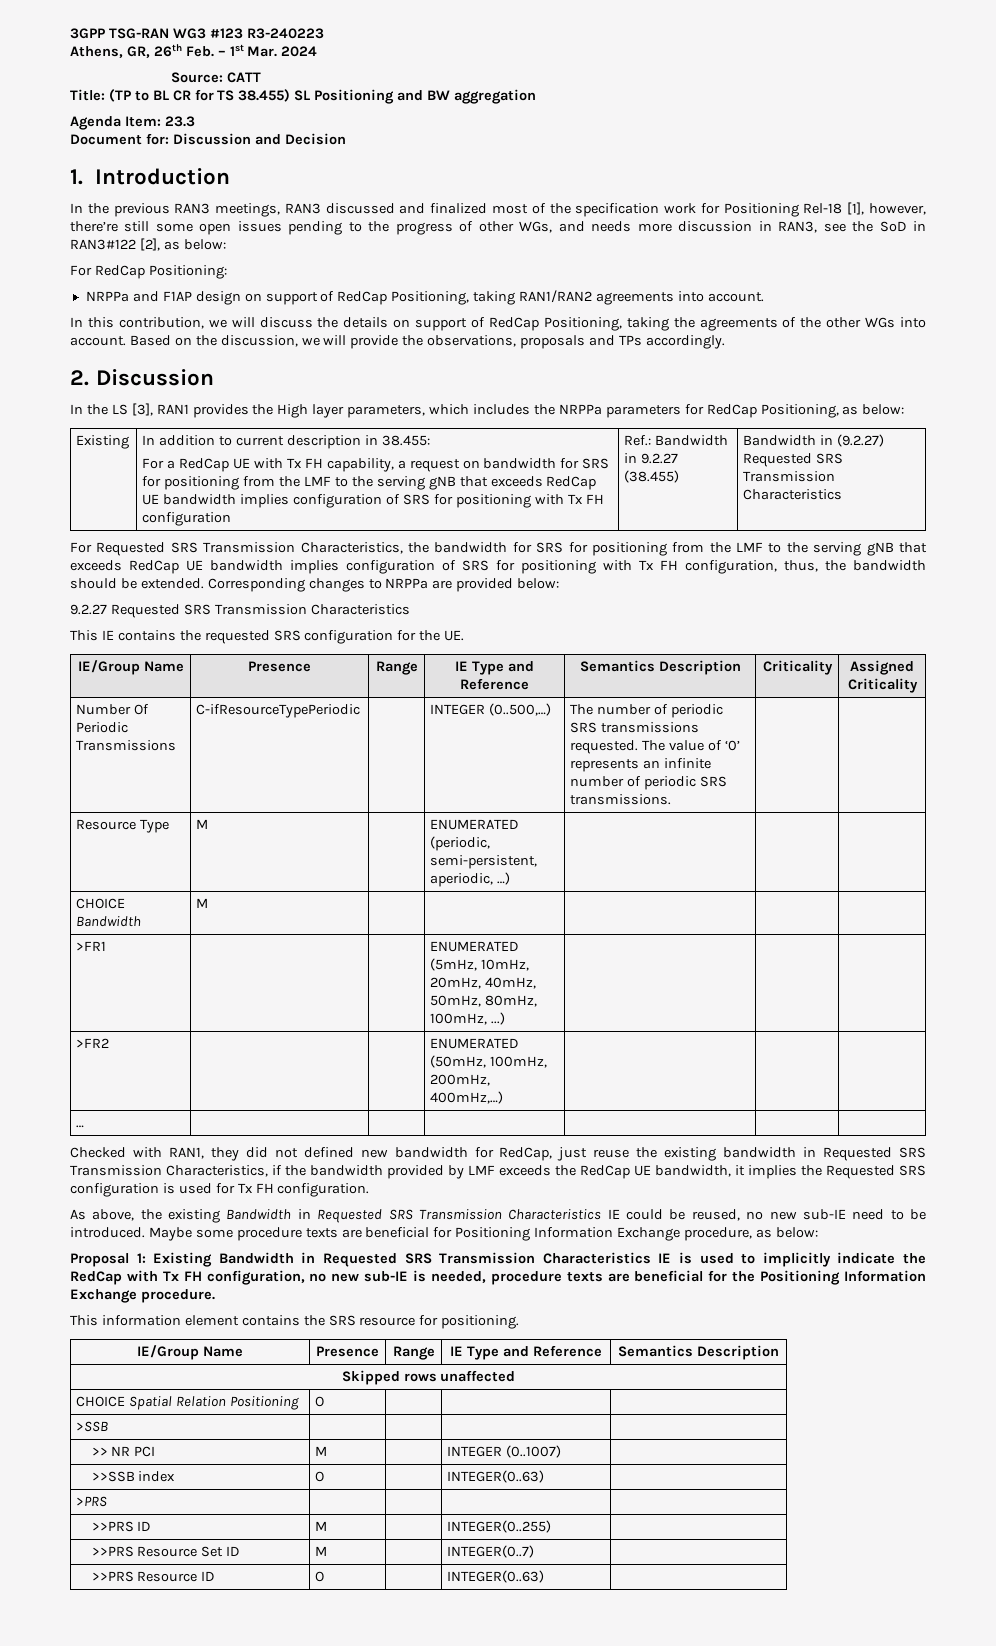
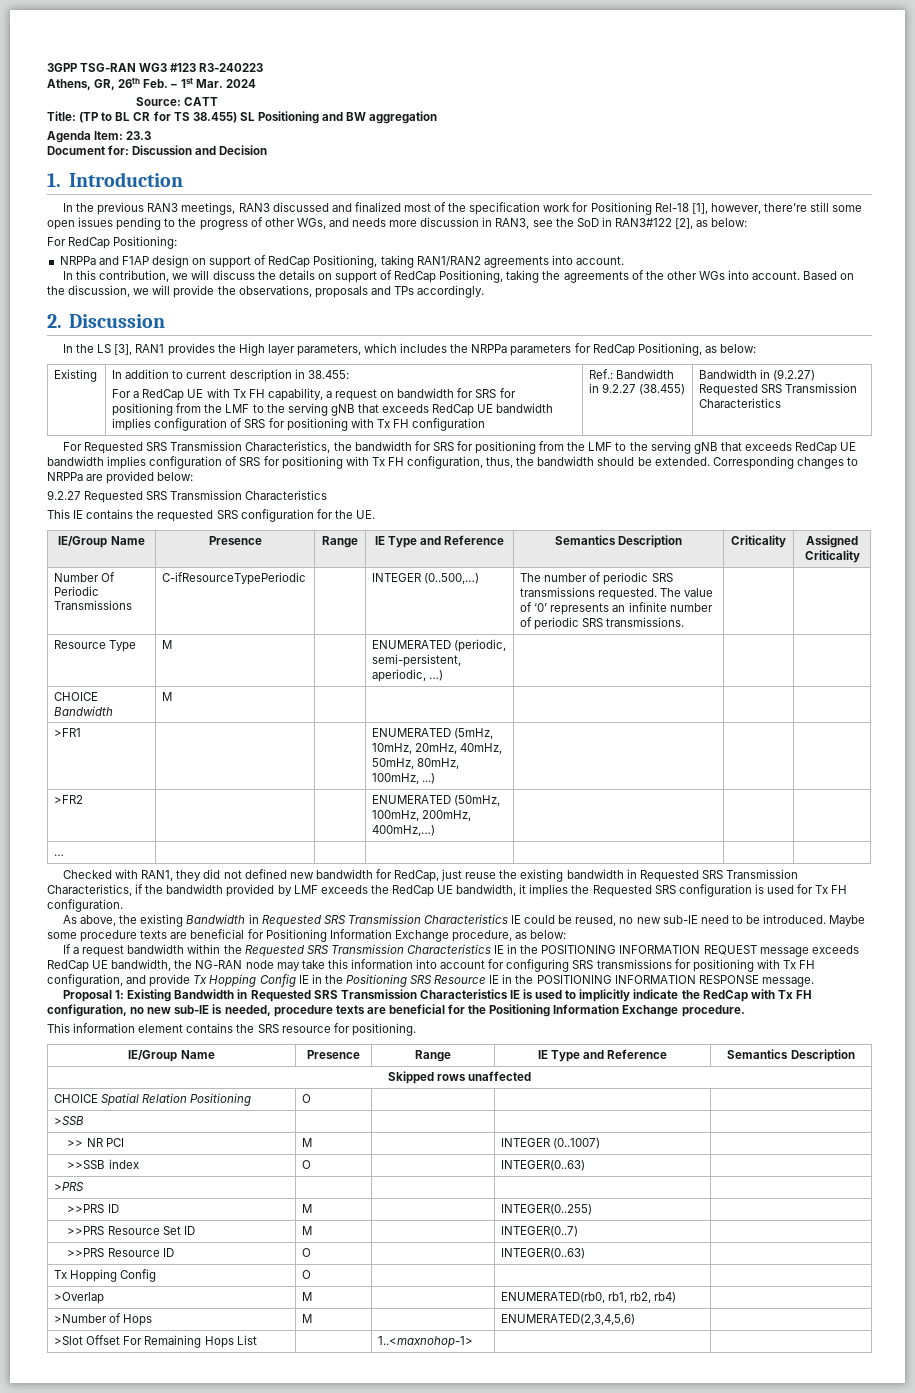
+ If a request bandwidth within the Requested SRS Transmission Characteristics IE in the POSITIONING INFORMATION REQUEST message exceeds RedCap UE bandwidth, the NG-RAN node may take this information into account for configuring SRS transmissions for positioning with Tx FH configuration, and provide Tx Hopping Config IE in the Positioning SRS Resource IE in the POSITIONING INFORMATION RESPONSE message.
+ Tx Hopping Config | O | | |
+ >Overlap | M | | ENUMERATED(rb0, rb1, rb2, rb4) |
+ >Number of Hops | M | | ENUMERATED(2,3,4,5,6) |
+ >Slot Offset For Remaining Hops List | | 1..<maxnohop-1> | |

